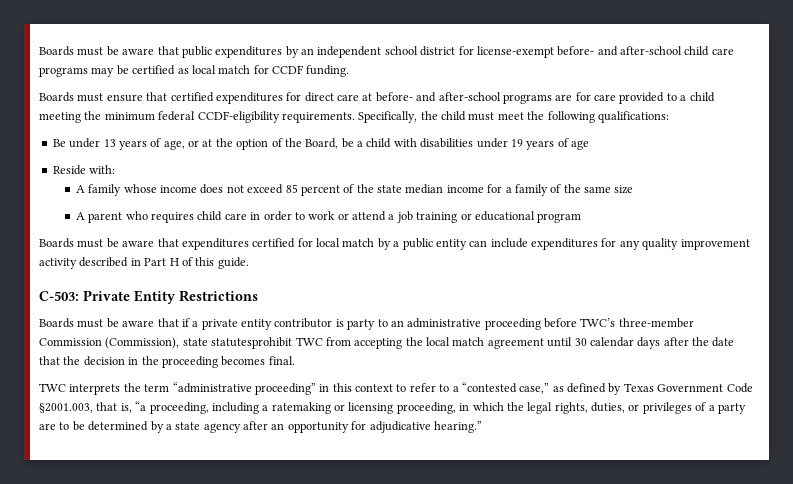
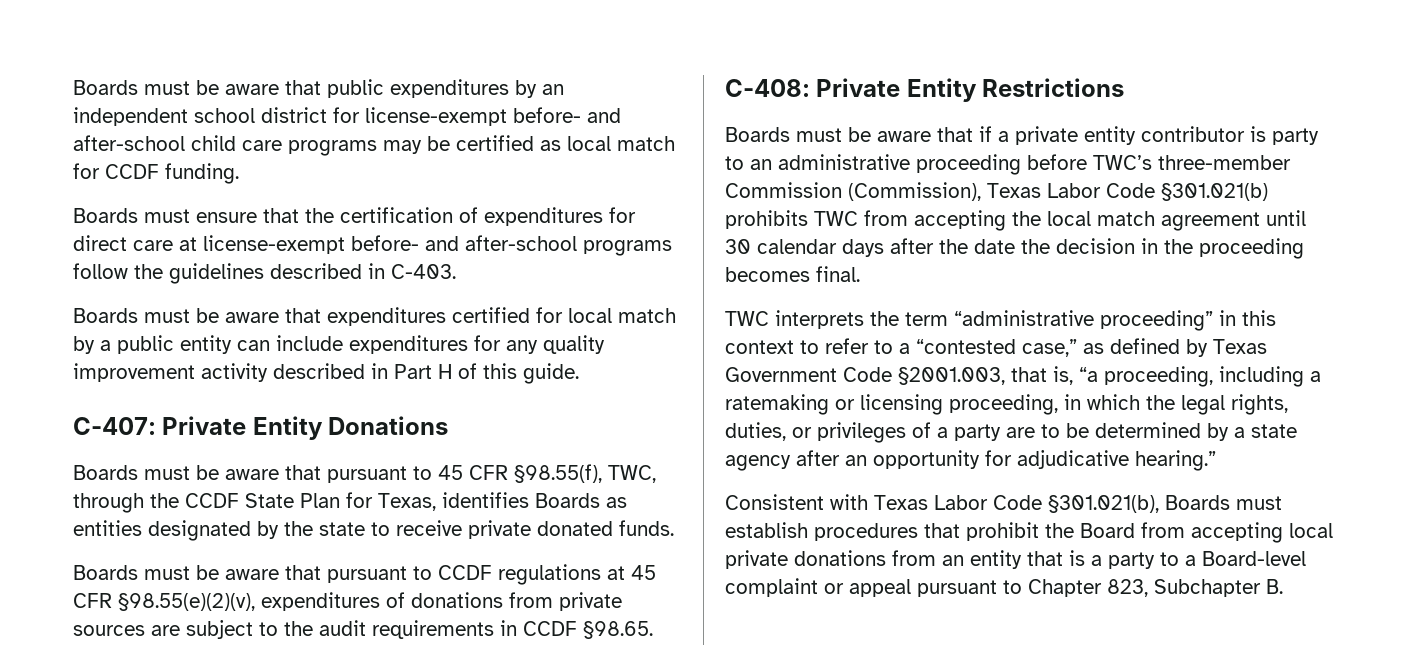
- Boards must ensure that certified expenditures for direct care at before- and after-school programs are for care provided to a child meeting the minimum federal CCDF-eligibility requirements. Specifically, the child must meet the following qualifications:
- Be under 13 years of age, or at the option of the Board, be a child with disabilities under 19 years of age
- Reside with:
- A family whose income does not exceed 85 percent of the state median income for a family of the same size
- A parent who requires child care in order to work or attend a job training or educational program
+ Boards must ensure that the certification of expenditures for direct care at license-exempt before- and after-school programs follow the guidelines described in C-403.
- C-503: Private Entity Restrictions
+ C-407: Private Entity Donations
+ Boards must be aware that pursuant to 45 CFR §98.55(f), TWC, through the CCDF State Plan for Texas, identifies Boards as entities designated by the state to receive private donated funds.
+ Boards must be aware that pursuant to CCDF regulations at 45 CFR §98.55(e)(2)(v), expenditures of donations from private sources are subject to the audit requirements in CCDF §98.65.
+ C-408: Private Entity Restrictions
- Boards must be aware that if a private entity contributor is party to an administrative proceeding before TWC’s three-member Commission (Commission), state statutesprohibit TWC from accepting the local match agreement until 30 calendar days after the date that the decision in the proceeding becomes final.
+ Boards must be aware that if a private entity contributor is party to an administrative proceeding before TWC’s three-member Commission (Commission), Texas Labor Code §301.021(b) prohibits TWC from accepting the local match agreement until 30 calendar days after the date the decision in the proceeding becomes final.
+ Consistent with Texas Labor Code §301.021(b), Boards must establish procedures that prohibit the Board from accepting local private donations from an entity that is a party to a Board-level complaint or appeal pursuant to Chapter 823, Subchapter B.

